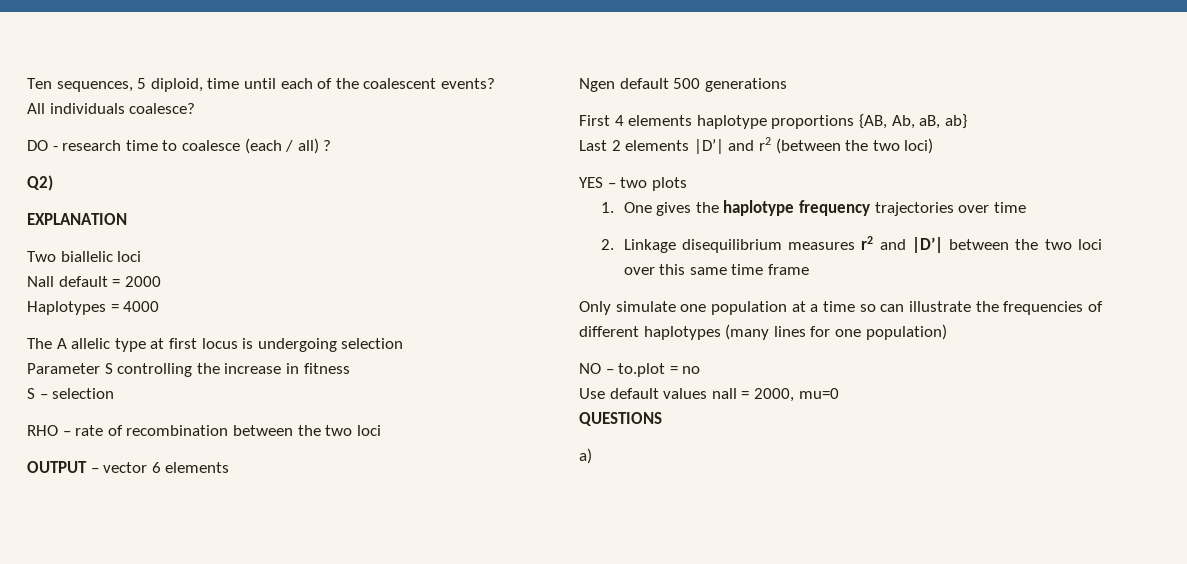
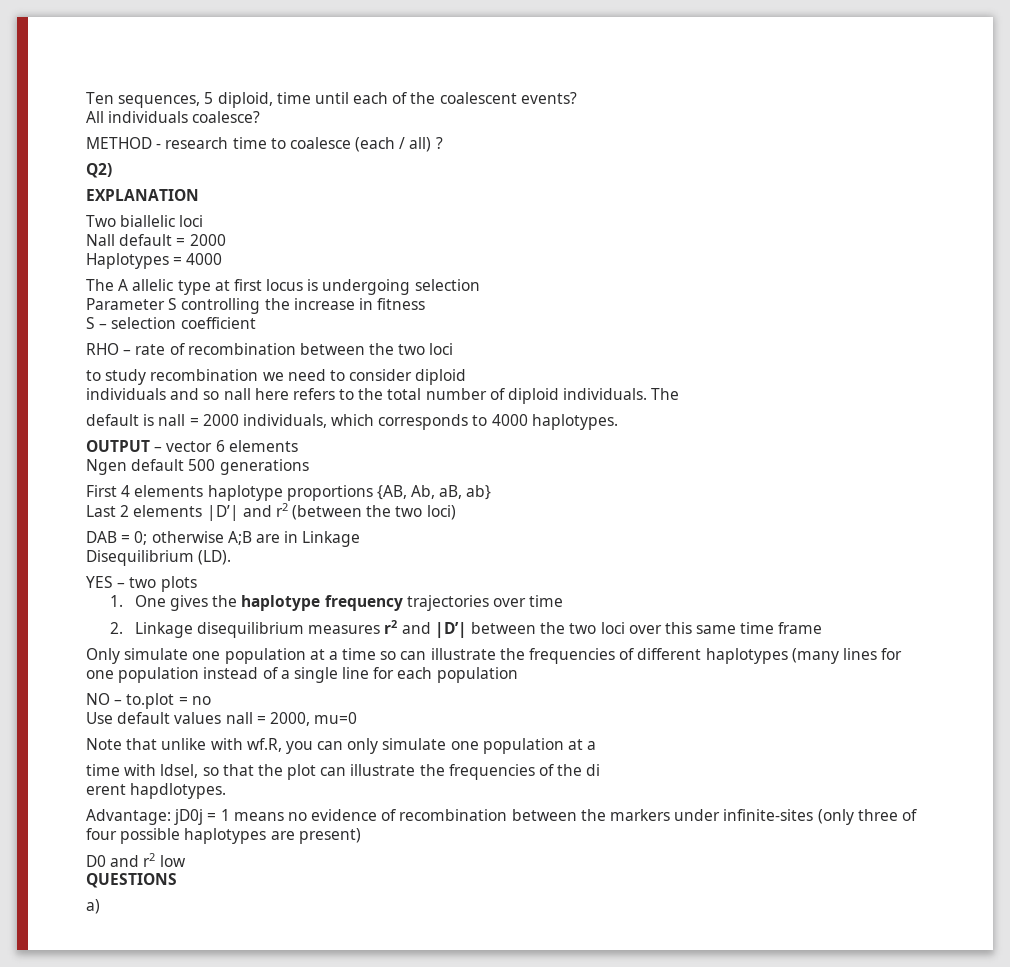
- DO - research time to coalesce (each / all) ?
+ METHOD - research time to coalesce (each / all) ?
- S – selection
+ S – selection coefficient
+ to study recombination we need to consider diploid
+ individuals and so nall here refers to the total number of diploid individuals. The
+ default is nall = 2000 individuals, which corresponds to 4000 haplotypes.
+ DAB = 0; otherwise A;B are in Linkage
+ Disequilibrium (LD).
- Only simulate one population at a time so can illustrate the frequencies of different haplotypes (many lines for one population)
+ Only simulate one population at a time so can illustrate the frequencies of different haplotypes (many lines for one population instead of a single line for each population
+ Note that unlike with wf.R, you can only simulate one population at a
+ time with ldsel, so that the plot can illustrate the frequencies of the di
+ erent hapdlotypes.
+ Advantage: jD0j = 1 means no evidence of recombination between the markers under infinite-sites (only three of four possible haplotypes are present)
+ D0 and r2 low

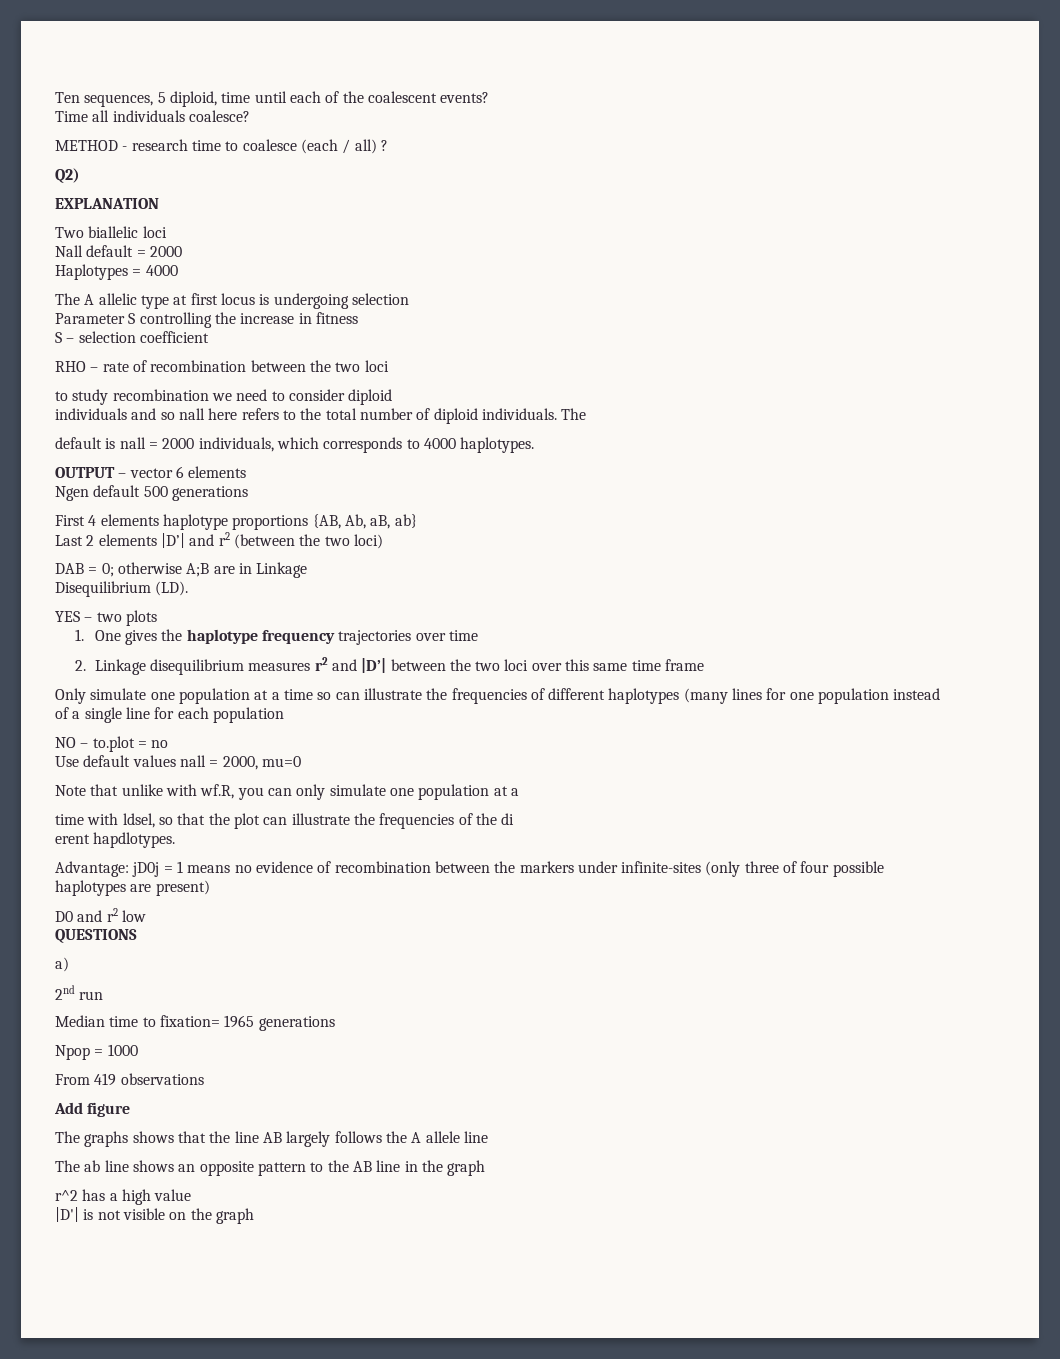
- All individuals coalesce?
+ Time all individuals coalesce?
+ 2nd run
+ Median time to fixation= 1965 generations
+ Npop = 1000
+ From 419 observations
+ Add figure
+ The graphs shows that the line AB largely follows the A allele line
+ The ab line shows an opposite pattern to the AB line in the graph
+ r^2 has a high value
+ |D'| is not visible on the graph

